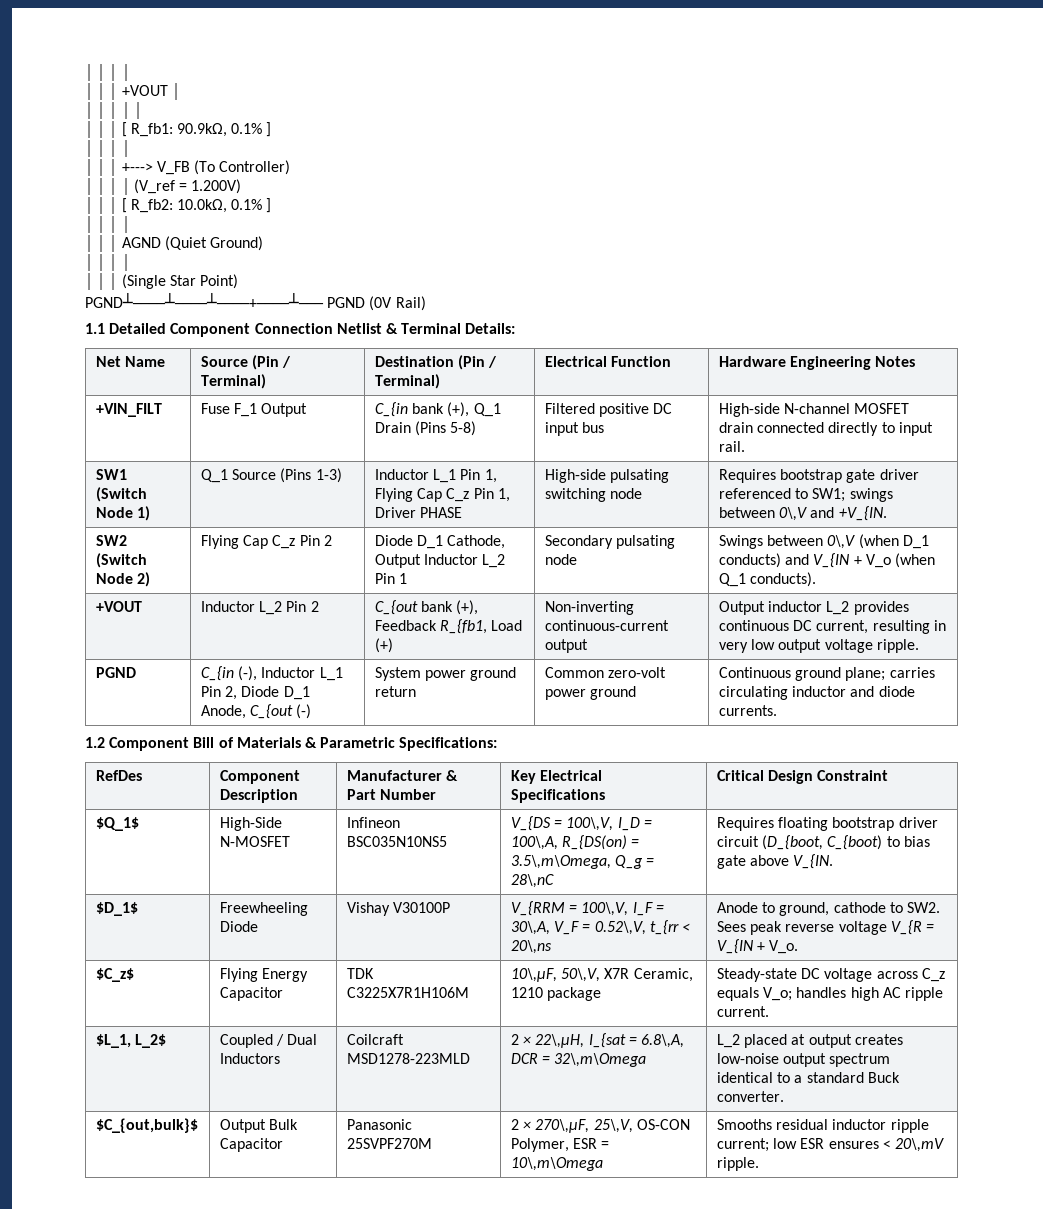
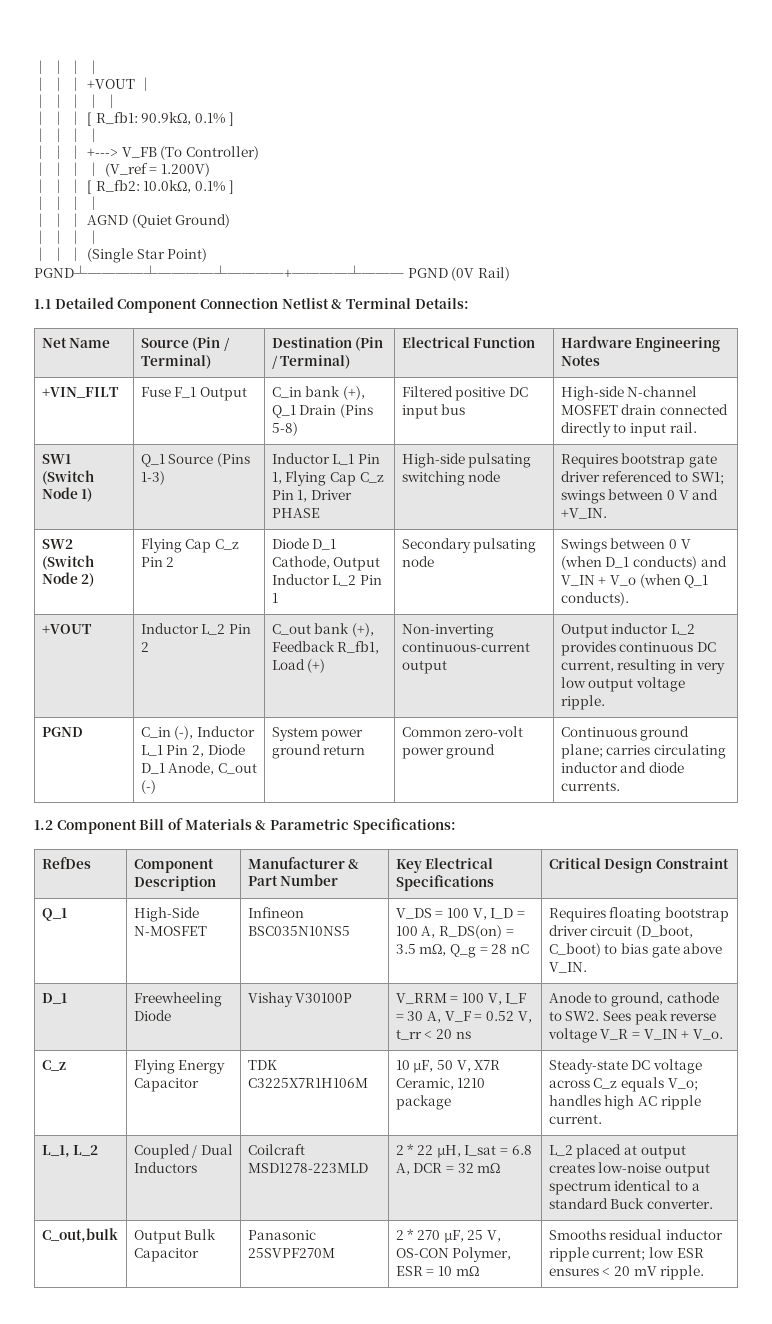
- +VIN_FILT | Fuse F_1 Output | C_{in bank (+), Q_1 Drain (Pins 5-8) | Filtered positive DC input bus | High-side N-channel MOSFET drain connected directly to input rail.
+ +VIN_FILT | Fuse F_1 Output | C_in bank (+), Q_1 Drain (Pins 5-8) | Filtered positive DC input bus | High-side N-channel MOSFET drain connected directly to input rail.
- SW1 (Switch Node 1) | Q_1 Source (Pins 1-3) | Inductor L_1 Pin 1, Flying Cap C_z Pin 1, Driver PHASE | High-side pulsating switching node | Requires bootstrap gate driver referenced to SW1; swings between 0\,V and +V_{IN.
+ SW1 (Switch Node 1) | Q_1 Source (Pins 1-3) | Inductor L_1 Pin 1, Flying Cap C_z Pin 1, Driver PHASE | High-side pulsating switching node | Requires bootstrap gate driver referenced to SW1; swings between 0 V and +V_IN.
- SW2 (Switch Node 2) | Flying Cap C_z Pin 2 | Diode D_1 Cathode, Output Inductor L_2 Pin 1 | Secondary pulsating node | Swings between 0\,V (when D_1 conducts) and V_{IN + V_o (when Q_1 conducts).
+ SW2 (Switch Node 2) | Flying Cap C_z Pin 2 | Diode D_1 Cathode, Output Inductor L_2 Pin 1 | Secondary pulsating node | Swings between 0 V (when D_1 conducts) and V_IN + V_o (when Q_1 conducts).
- +VOUT | Inductor L_2 Pin 2 | C_{out bank (+), Feedback R_{fb1, Load (+) | Non-inverting continuous-current output | Output inductor L_2 provides continuous DC current, resulting in very low output voltage ripple.
+ +VOUT | Inductor L_2 Pin 2 | C_out bank (+), Feedback R_fb1, Load (+) | Non-inverting continuous-current output | Output inductor L_2 provides continuous DC current, resulting in very low output voltage ripple.
- PGND | C_{in (-), Inductor L_1 Pin 2, Diode D_1 Anode, C_{out (-) | System power ground return | Common zero-volt power ground | Continuous ground plane; carries circulating inductor and diode currents.
+ PGND | C_in (-), Inductor L_1 Pin 2, Diode D_1 Anode, C_out (-) | System power ground return | Common zero-volt power ground | Continuous ground plane; carries circulating inductor and diode currents.
- $Q_1$ | High-Side N-MOSFET | Infineon BSC035N10NS5 | V_{DS = 100\,V, I_D = 100\,A, R_{DS(on) = 3.5\,m\Omega, Q_g = 28\,nC | Requires floating bootstrap driver circuit (D_{boot, C_{boot) to bias gate above V_{IN.
- $D_1$ | Freewheeling Diode | Vishay V30100P | V_{RRM = 100\,V, I_F = 30\,A, V_F = 0.52\,V, t_{rr < 20\,ns | Anode to ground, cathode to SW2. Sees peak reverse voltage V_{R = V_{IN + V_o.
+ Q_1 | High-Side N-MOSFET | Infineon BSC035N10NS5 | V_DS = 100 V, I_D = 100 A, R_DS(on) = 3.5 mΩ, Q_g = 28 nC | Requires floating bootstrap driver circuit (D_boot, C_boot) to bias gate above V_IN.
+ D_1 | Freewheeling Diode | Vishay V30100P | V_RRM = 100 V, I_F = 30 A, V_F = 0.52 V, t_rr < 20 ns | Anode to ground, cathode to SW2. Sees peak reverse voltage V_R = V_IN + V_o.
- $C_z$ | Flying Energy Capacitor | TDK C3225X7R1H106M | 10\,µF, 50\,V, X7R Ceramic, 1210 package | Steady-state DC voltage across C_z equals V_o; handles high AC ripple current.
+ C_z | Flying Energy Capacitor | TDK C3225X7R1H106M | 10 µF, 50 V, X7R Ceramic, 1210 package | Steady-state DC voltage across C_z equals V_o; handles high AC ripple current.
- $L_1, L_2$ | Coupled / Dual Inductors | Coilcraft MSD1278-223MLD | 2 × 22\,µH, I_{sat = 6.8\,A, DCR = 32\,m\Omega | L_2 placed at output creates low-noise output spectrum identical to a standard Buck converter.
+ L_1, L_2 | Coupled / Dual Inductors | Coilcraft MSD1278-223MLD | 2 * 22 µH, I_sat = 6.8 A, DCR = 32 mΩ | L_2 placed at output creates low-noise output spectrum identical to a standard Buck converter.
- $C_{out,bulk}$ | Output Bulk Capacitor | Panasonic 25SVPF270M | 2 × 270\,µF, 25\,V, OS-CON Polymer, ESR = 10\,m\Omega | Smooths residual inductor ripple current; low ESR ensures < 20\,mV ripple.
+ C_out,bulk | Output Bulk Capacitor | Panasonic 25SVPF270M | 2 * 270 µF, 25 V, OS-CON Polymer, ESR = 10 mΩ | Smooths residual inductor ripple current; low ESR ensures < 20 mV ripple.

